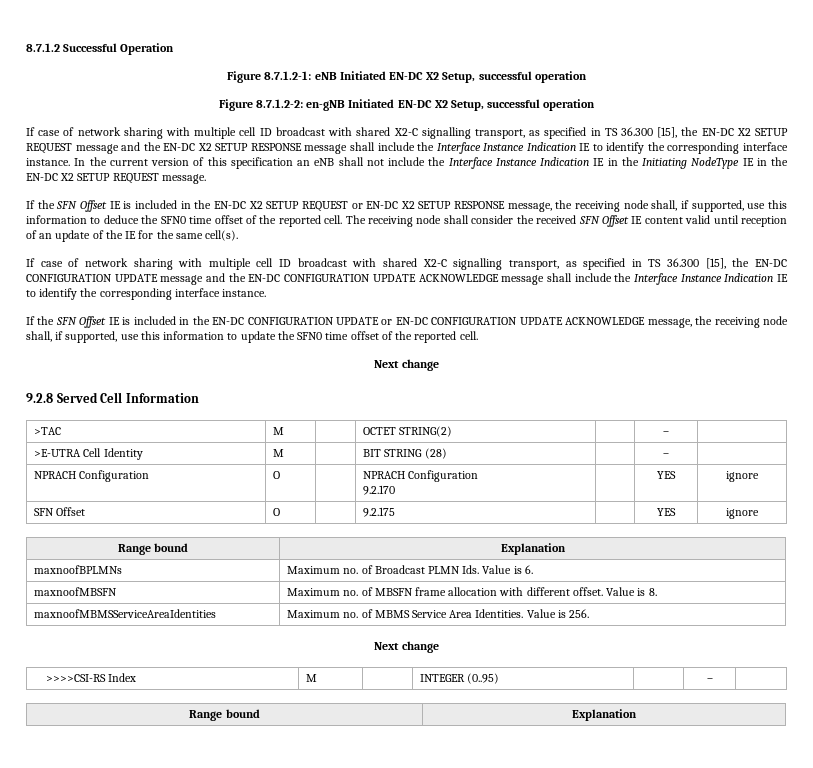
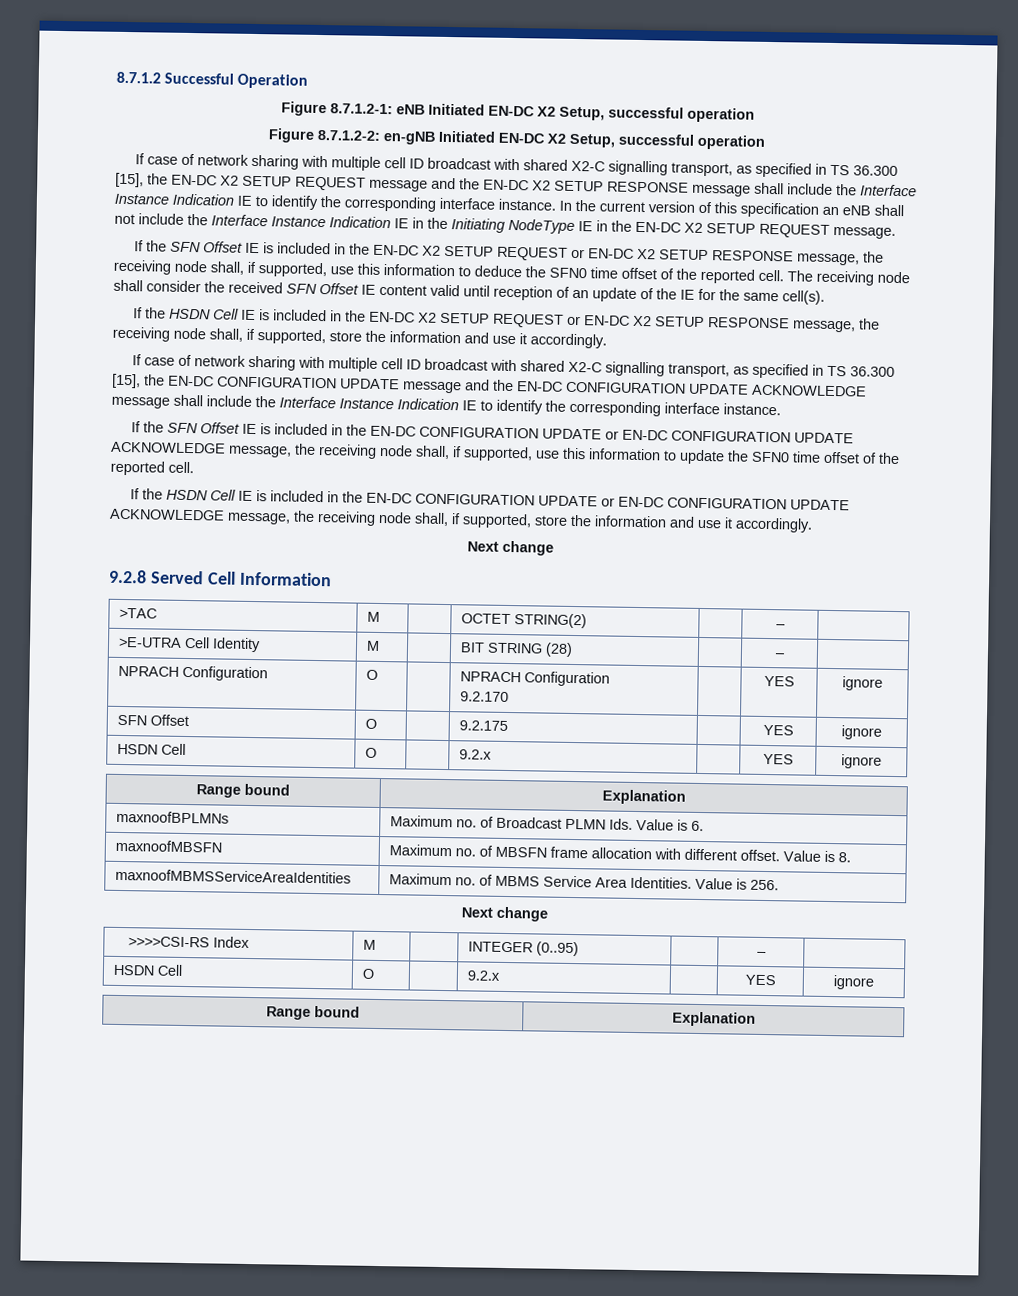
+ If the HSDN Cell IE is included in the EN-DC X2 SETUP REQUEST or EN-DC X2 SETUP RESPONSE message, the receiving node shall, if supported, store the information and use it accordingly.
+ If the HSDN Cell IE is included in the EN-DC CONFIGURATION UPDATE or EN-DC CONFIGURATION UPDATE ACKNOWLEDGE message, the receiving node shall, if supported, store the information and use it accordingly.
  SFN Offset | O | | 9.2.175 | | YES | ignore
+ HSDN Cell | O | | 9.2.x | | YES | ignore
  >>>>CSI-RS Index | M | | INTEGER (0..95) | | – |
+ HSDN Cell | O | | 9.2.x | | YES | ignore

